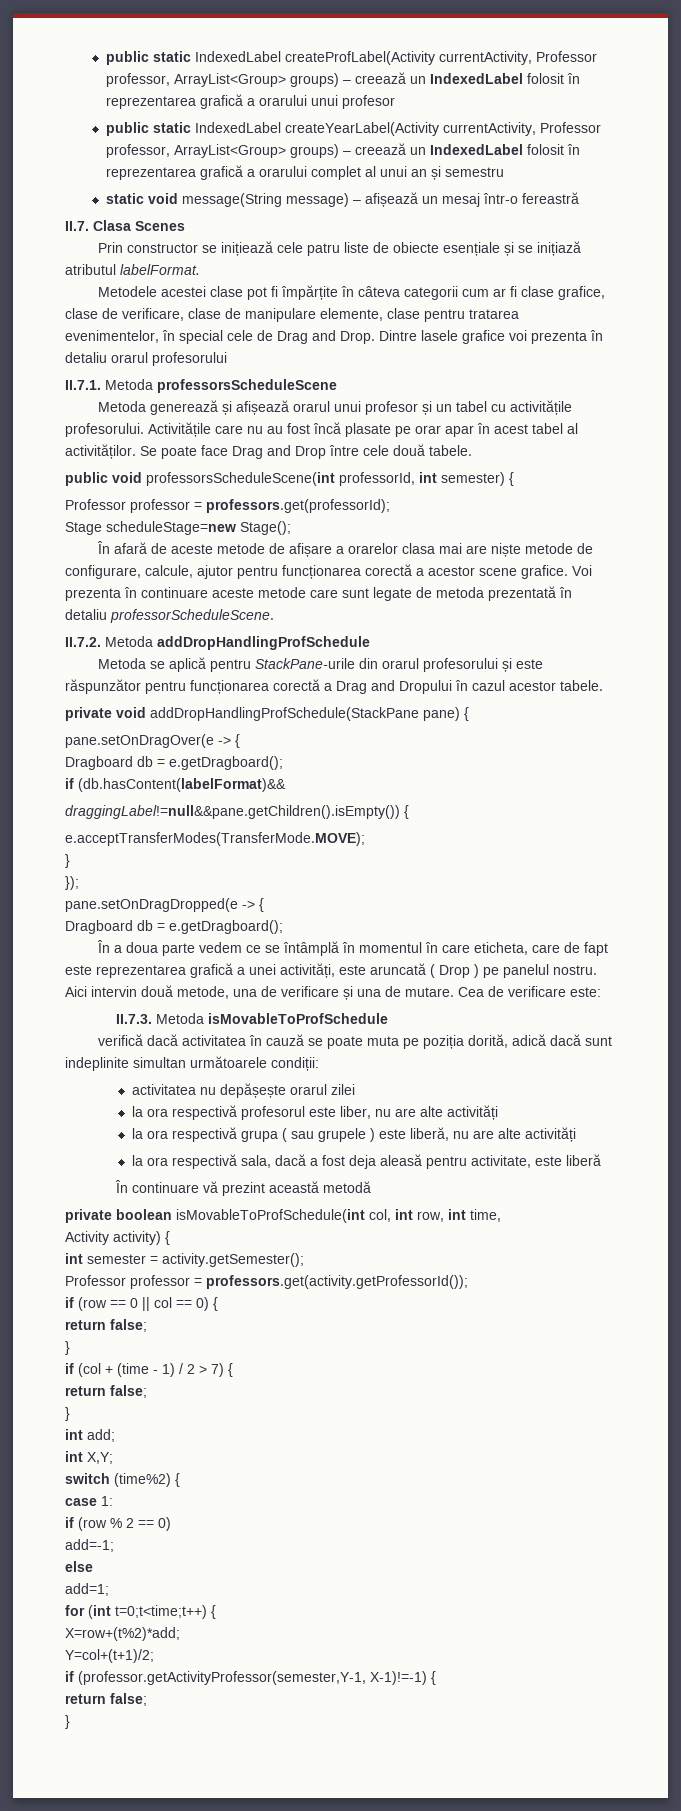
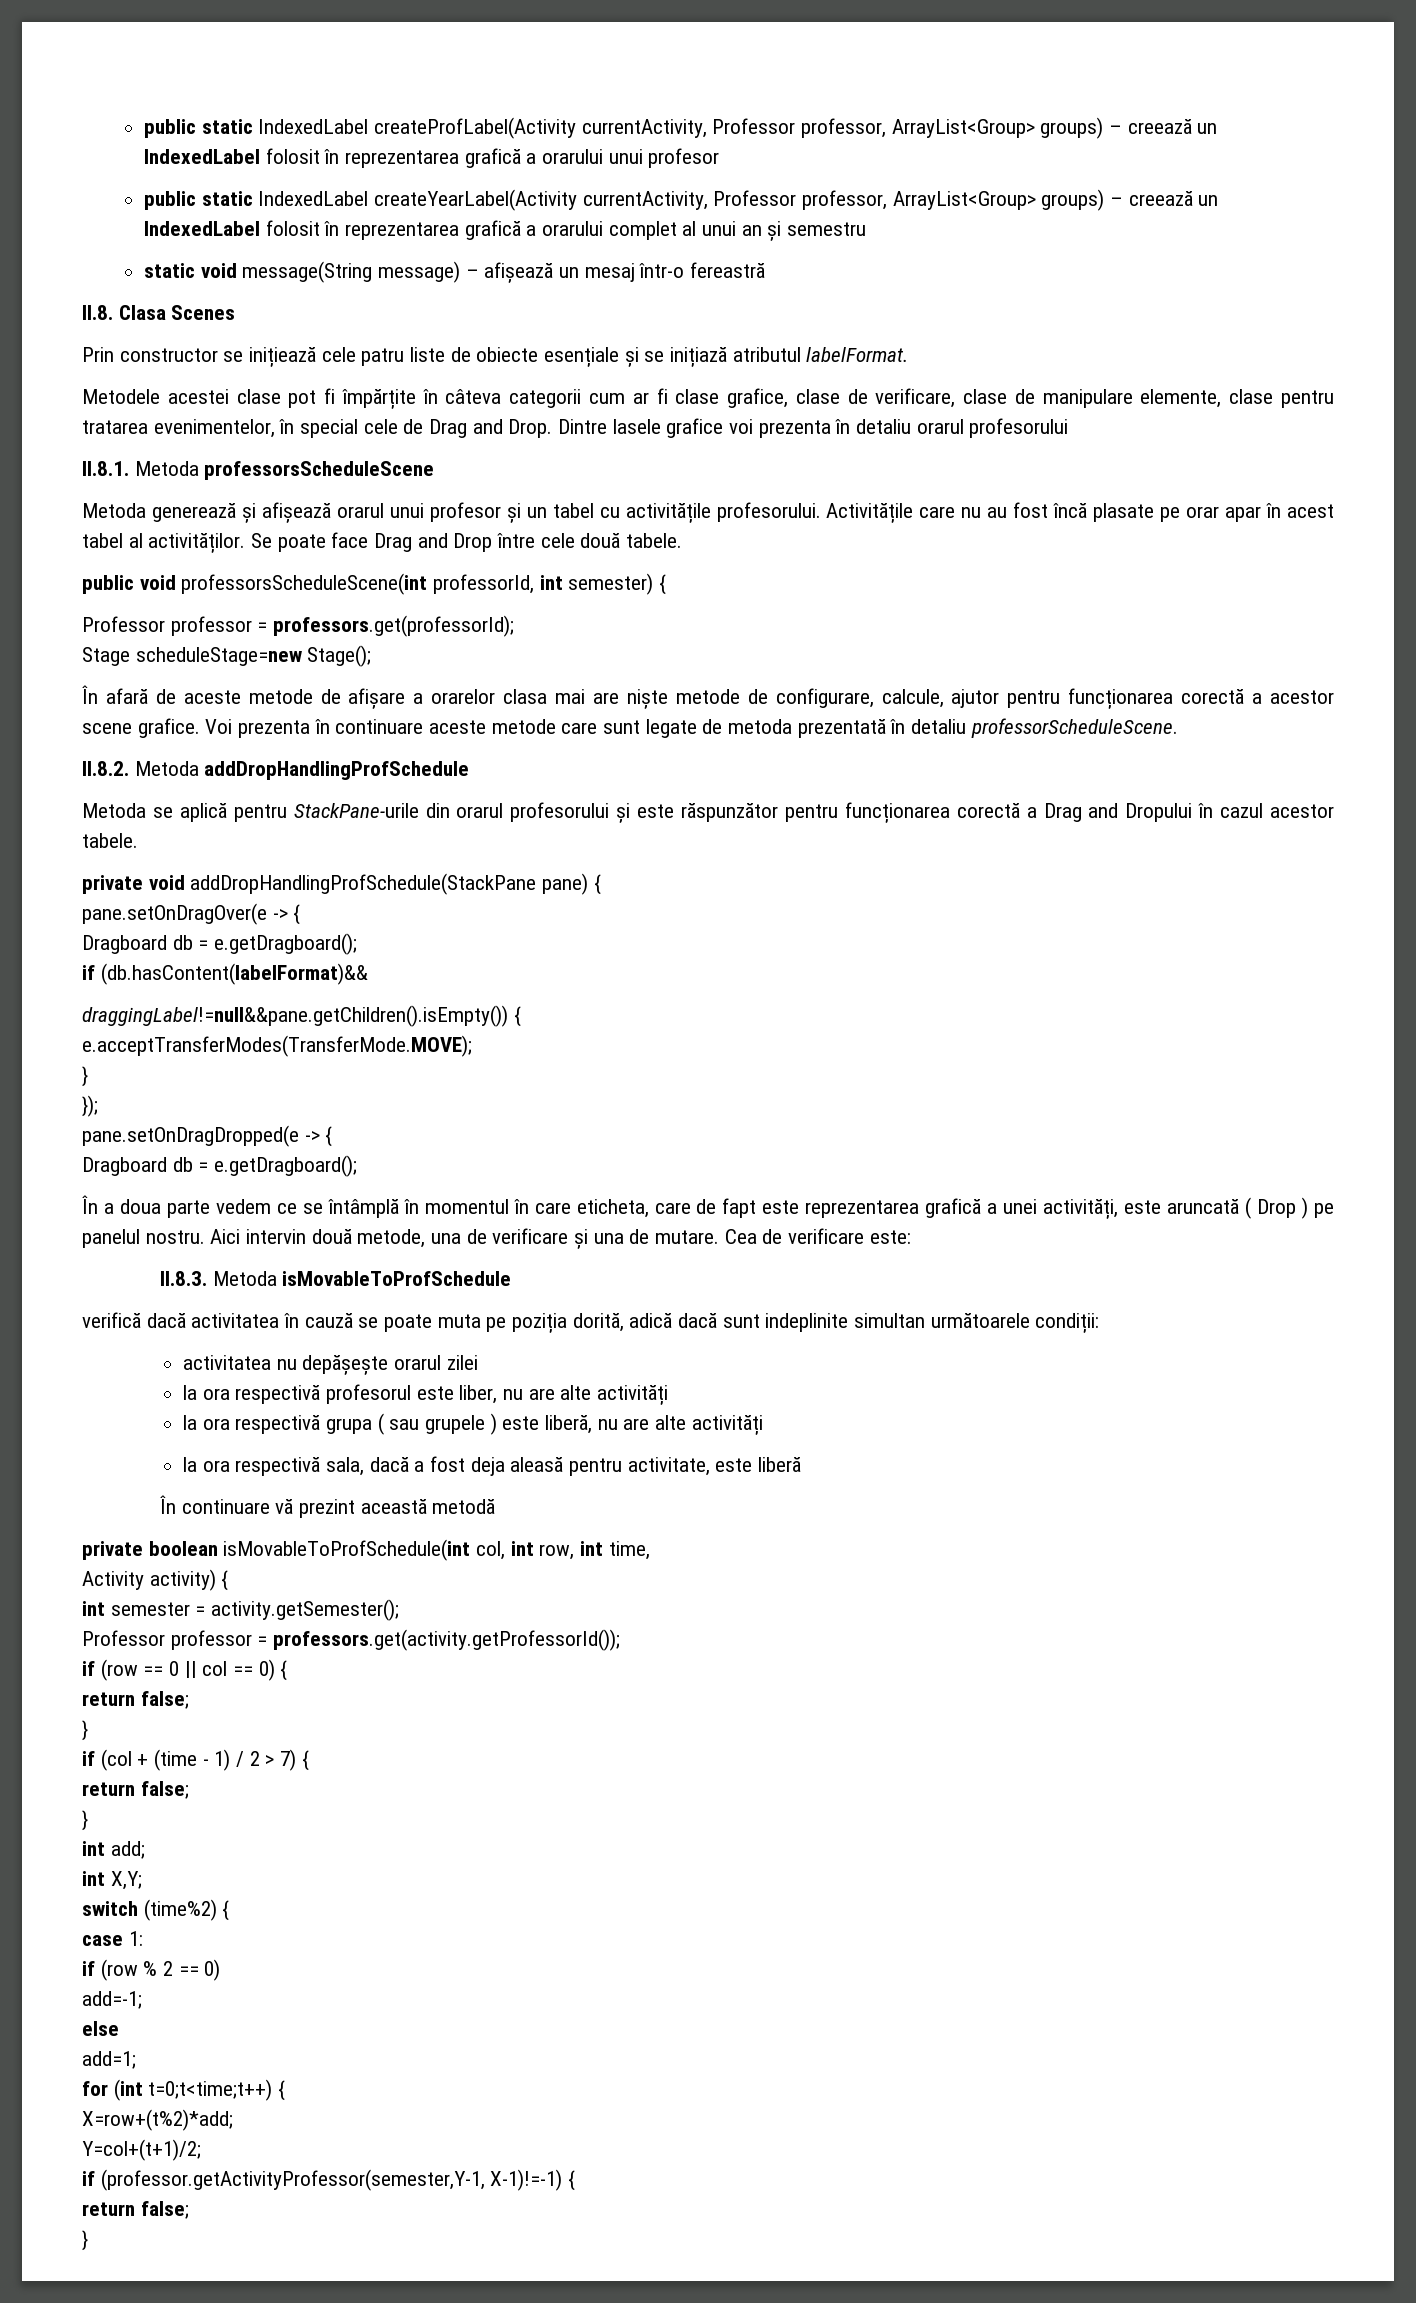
- II.7. Clasa Scenes
+ II.8. Clasa Scenes
- II.7.1. Metoda professorsScheduleScene
+ II.8.1. Metoda professorsScheduleScene
- II.7.2. Metoda addDropHandlingProfSchedule
+ II.8.2. Metoda addDropHandlingProfSchedule
- II.7.3. Metoda isMovableToProfSchedule
+ II.8.3. Metoda isMovableToProfSchedule

